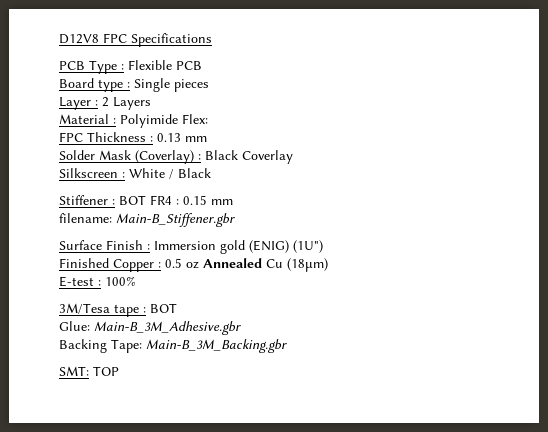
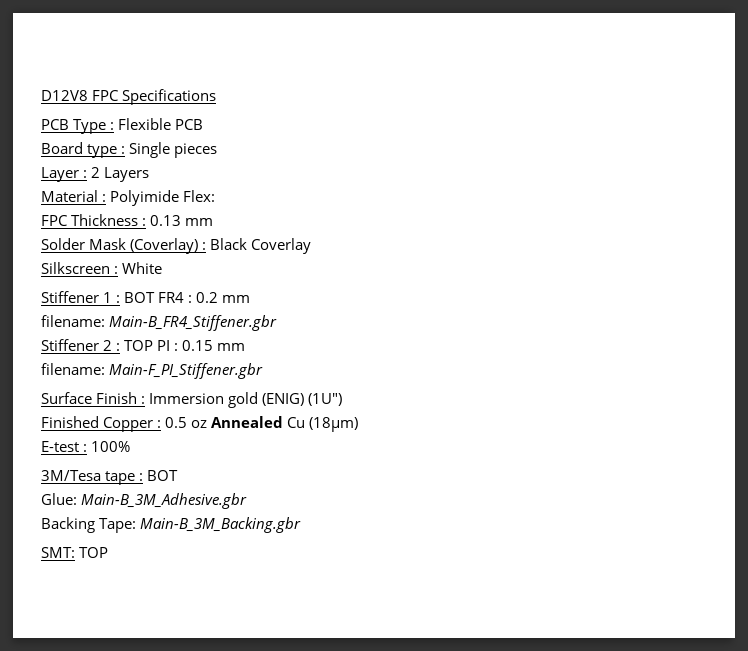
- Silkscreen : White / Black
- Stiffener : BOT FR4 : 0.15 mm
+ Silkscreen : White
+ Stiffener 1 : BOT FR4 : 0.2 mm
+ filename: Main-B_FR4_Stiffener.gbr
+ Stiffener 2 : TOP PI : 0.15 mm
- filename: Main-B_Stiffener.gbr
+ filename: Main-F_PI_Stiffener.gbr

